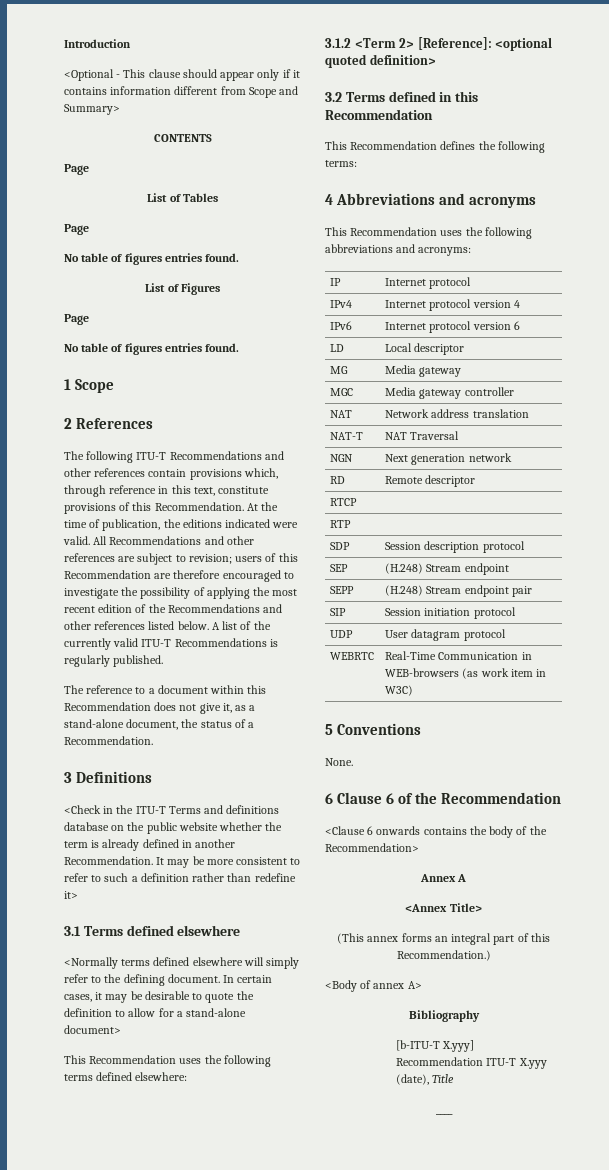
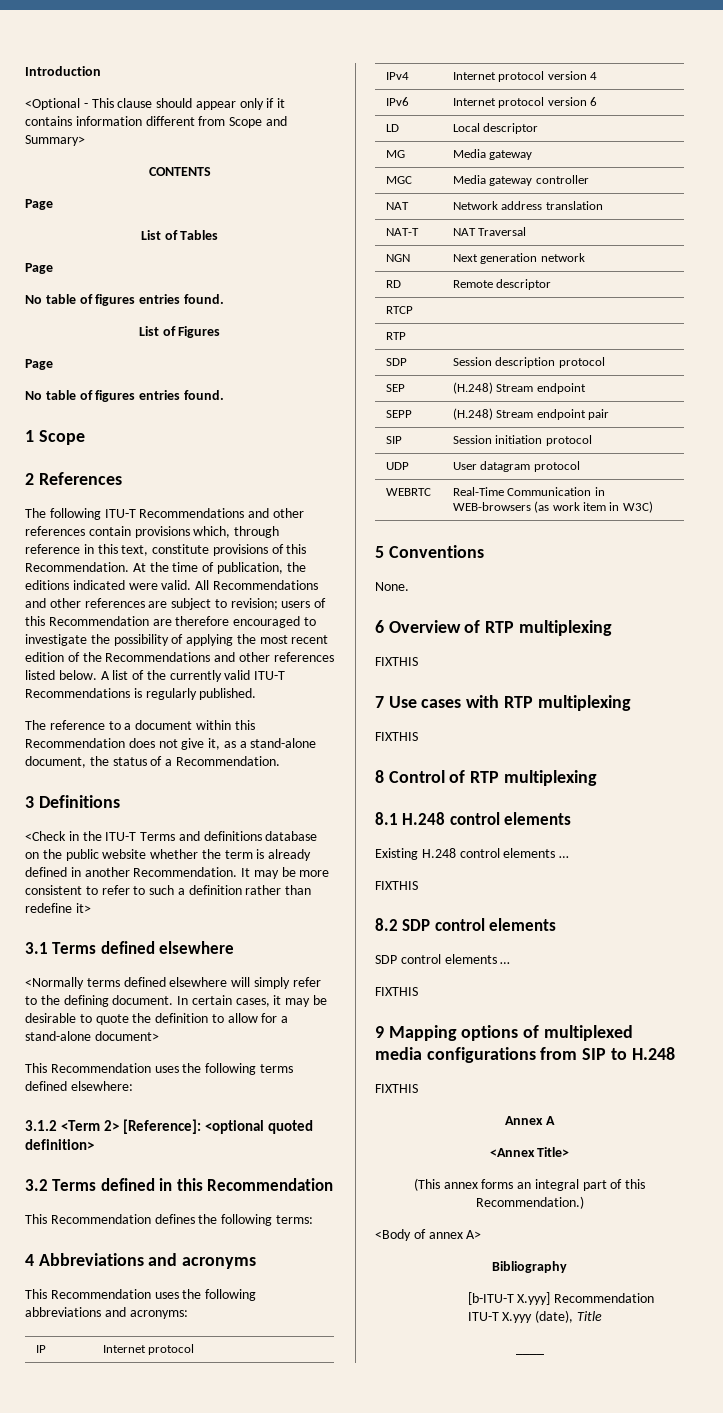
- 6 Clause 6 of the Recommendation
- <Clause 6 onwards contains the body of the Recommendation>
+ 6 Overview of RTP multiplexing
+ FIXTHIS
+ 7 Use cases with RTP multiplexing
+ FIXTHIS
+ 8 Control of RTP multiplexing
+ 8.1 H.248 control elements
+ Existing H.248 control elements …
+ FIXTHIS
+ 8.2 SDP control elements
+ SDP control elements …
+ FIXTHIS
+ 9 Mapping options of multiplexed media configurations from SIP to H.248
+ FIXTHIS

